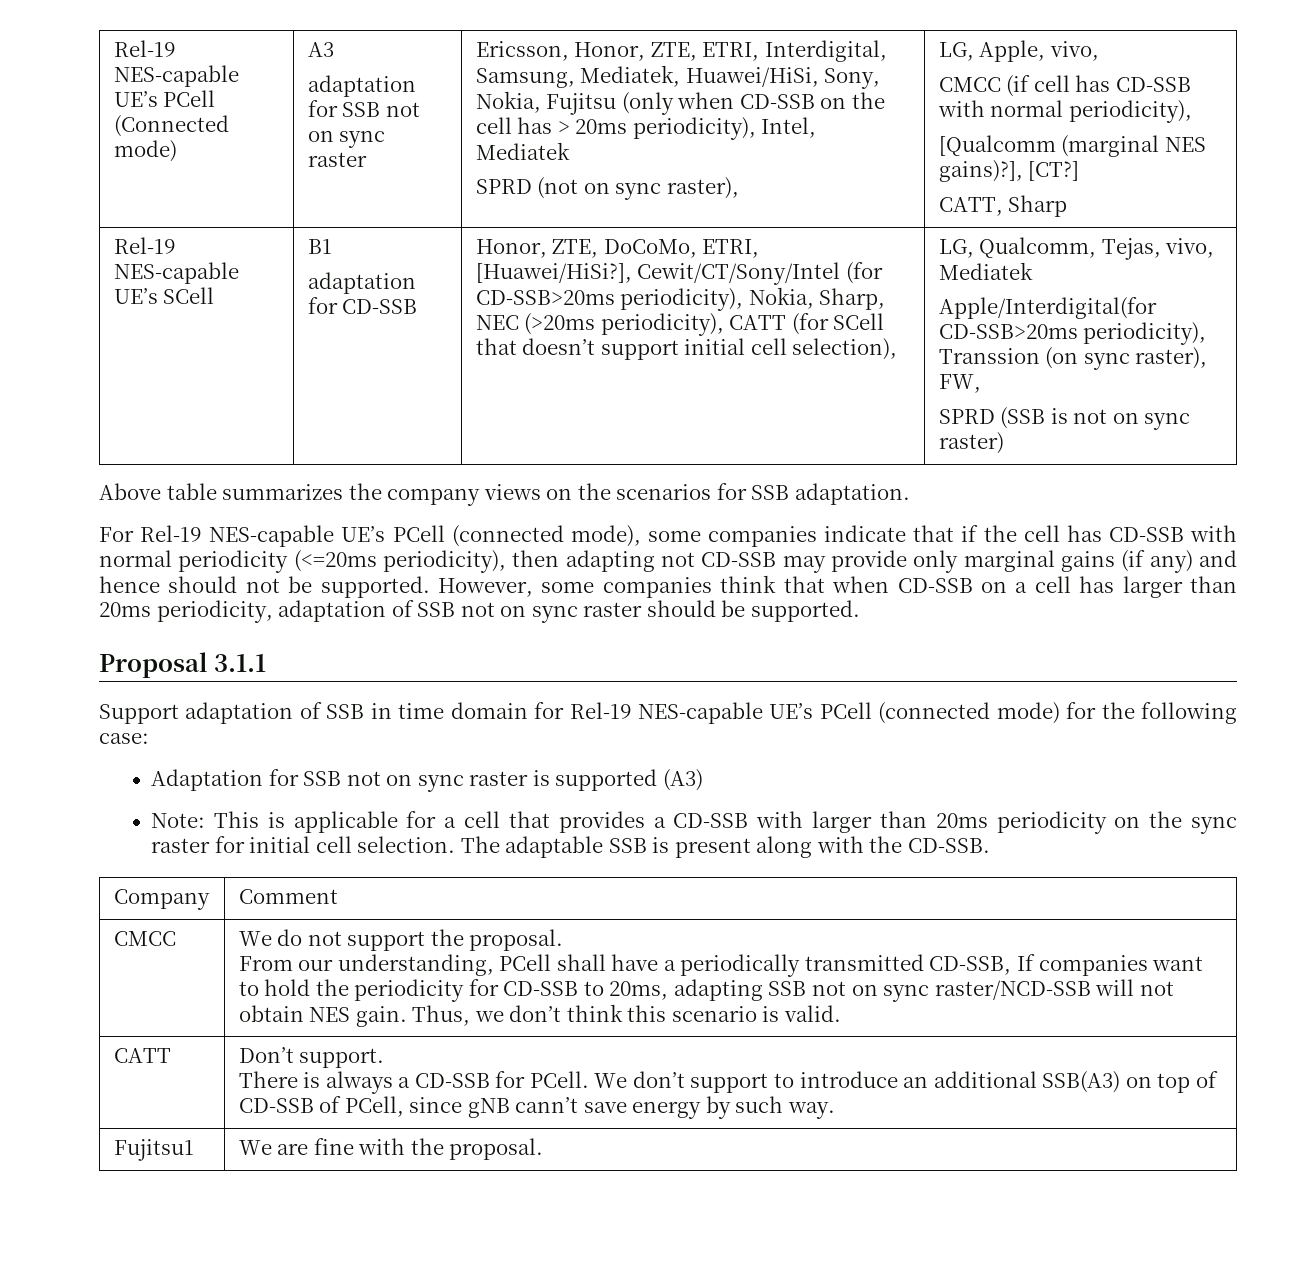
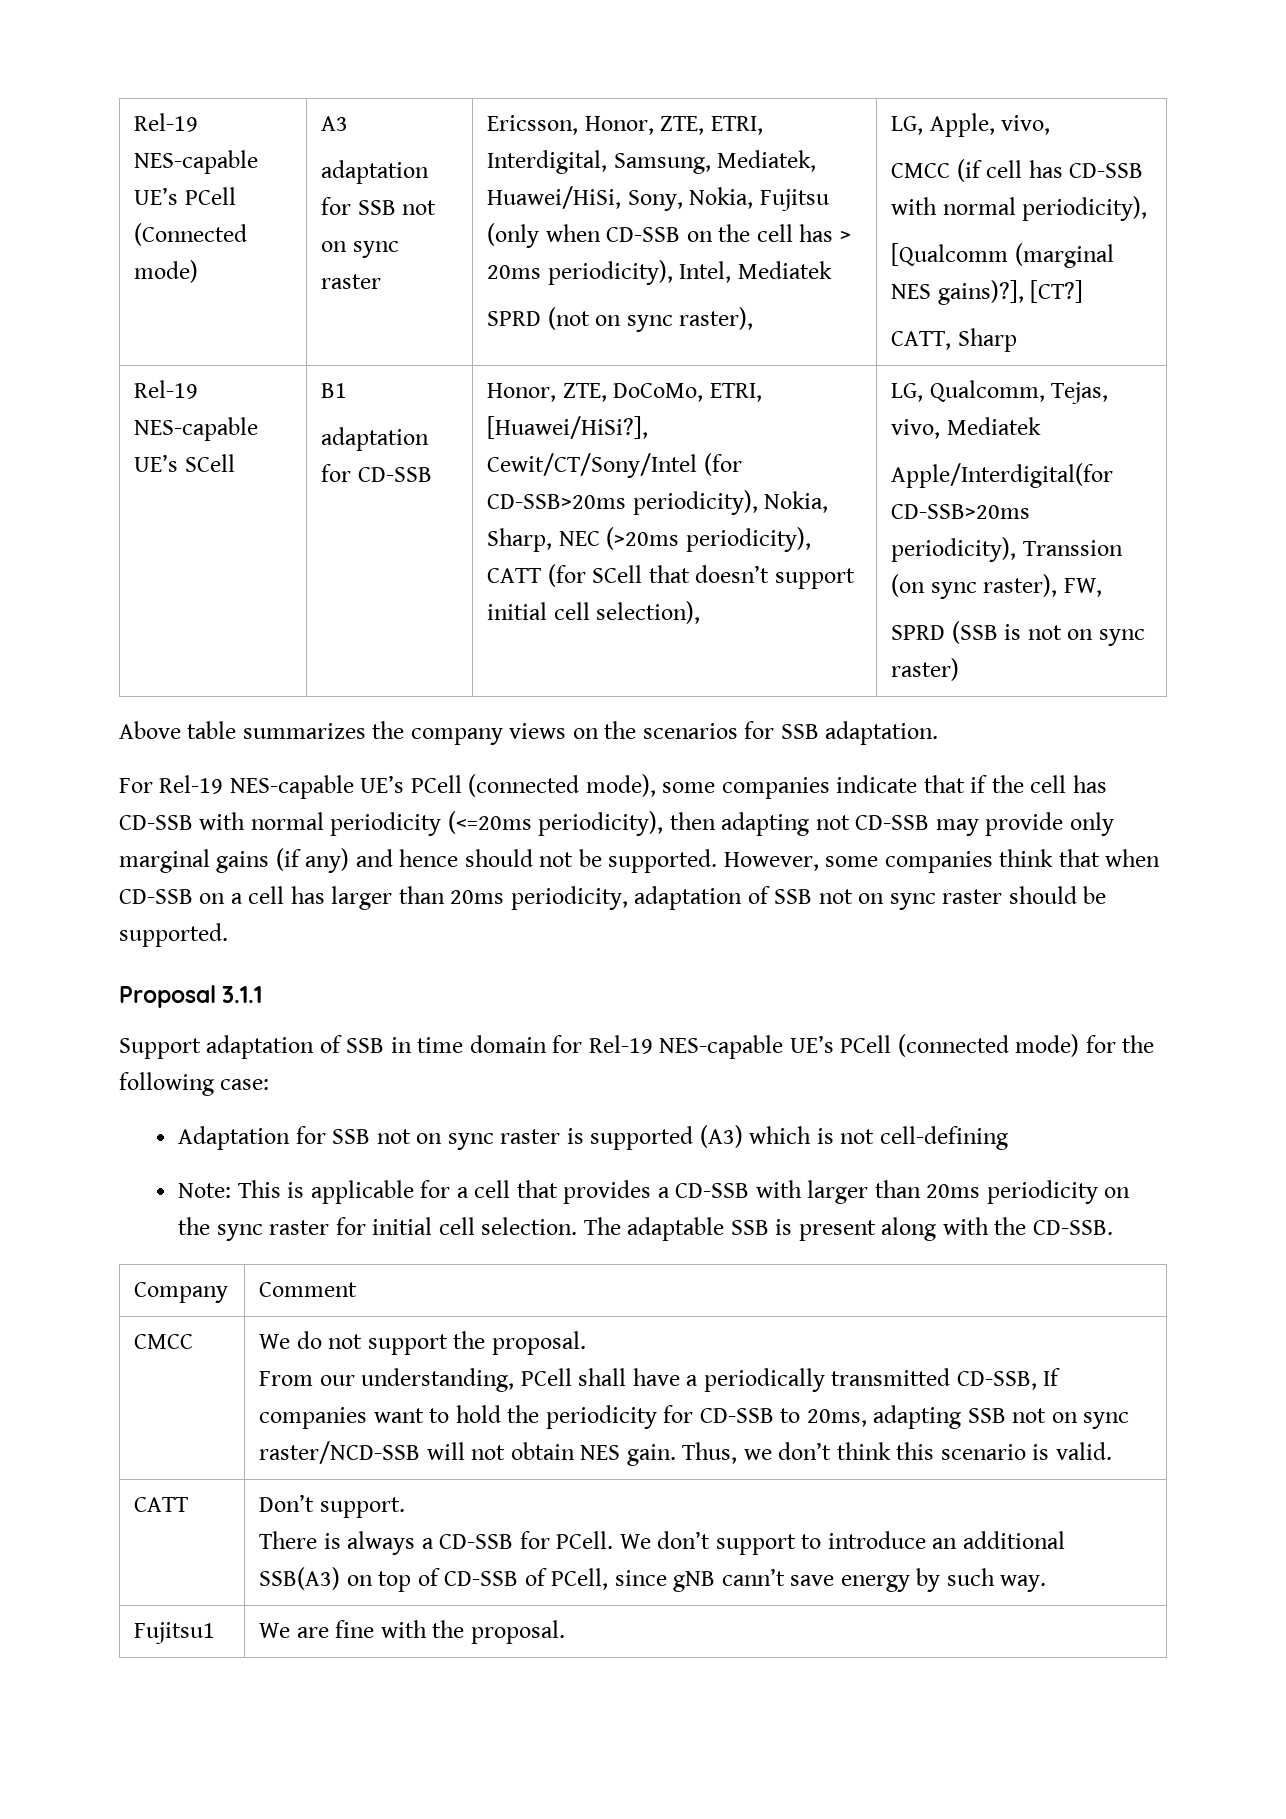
- Adaptation for SSB not on sync raster is supported (A3)
+ Adaptation for SSB not on sync raster is supported (A3) which is not cell-defining

